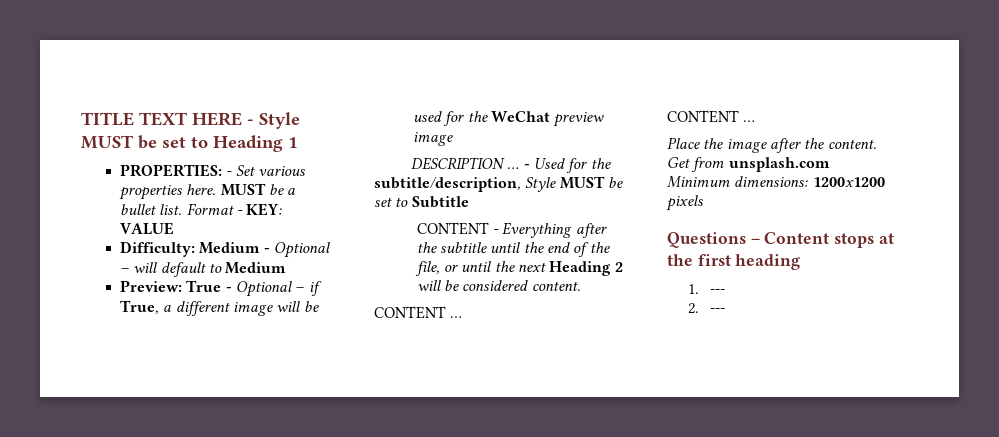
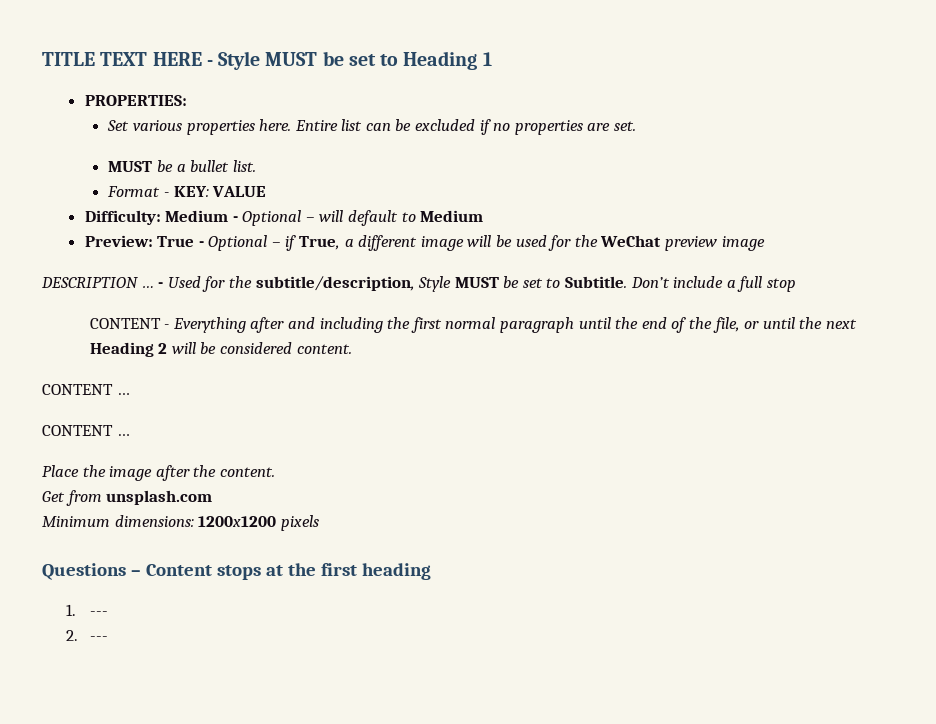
- PROPERTIES: - Set various properties here. MUST be a bullet list. Format - KEY: VALUE
+ PROPERTIES:
+ Set various properties here. Entire list can be excluded if no properties are set.
+ MUST be a bullet list.
+ Format - KEY: VALUE
- - Used for the subtitle/description, Style MUST be set to Subtitle
- CONTENT - Everything after the subtitle until the end of the file, or until the next Heading 2 will be considered content.
+ - Used for the subtitle/description, Style MUST be set to Subtitle. Don’t include a full stop
+ CONTENT - Everything after and including the first normal paragraph until the end of the file, or until the next Heading 2 will be considered content.

